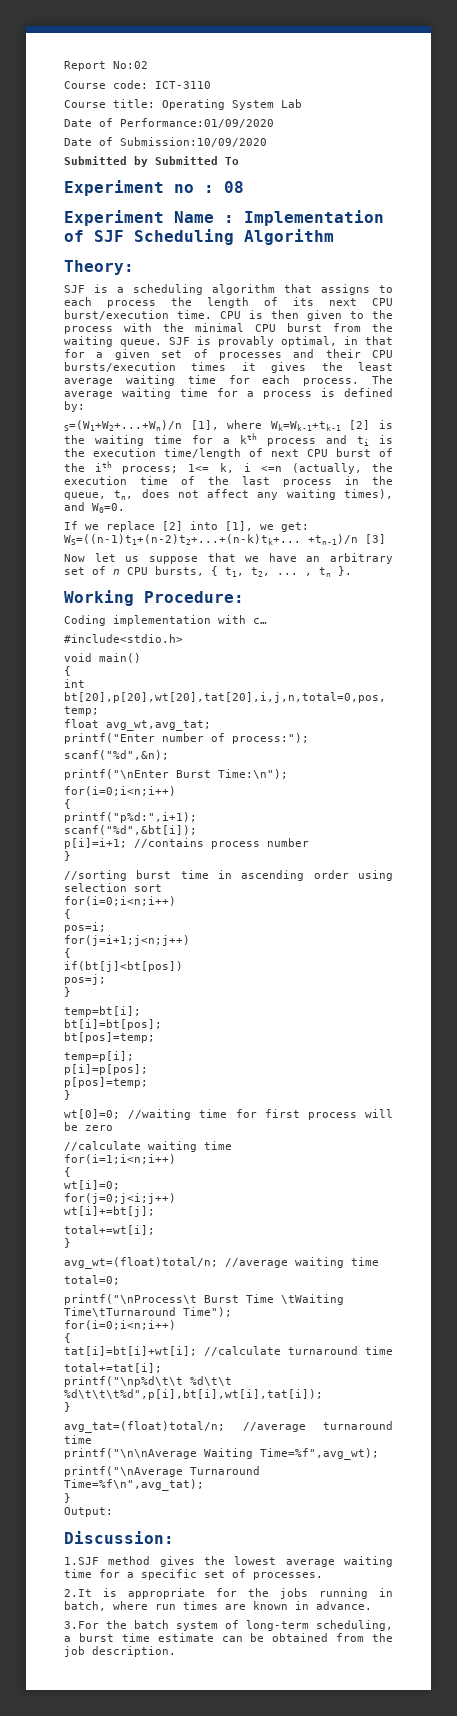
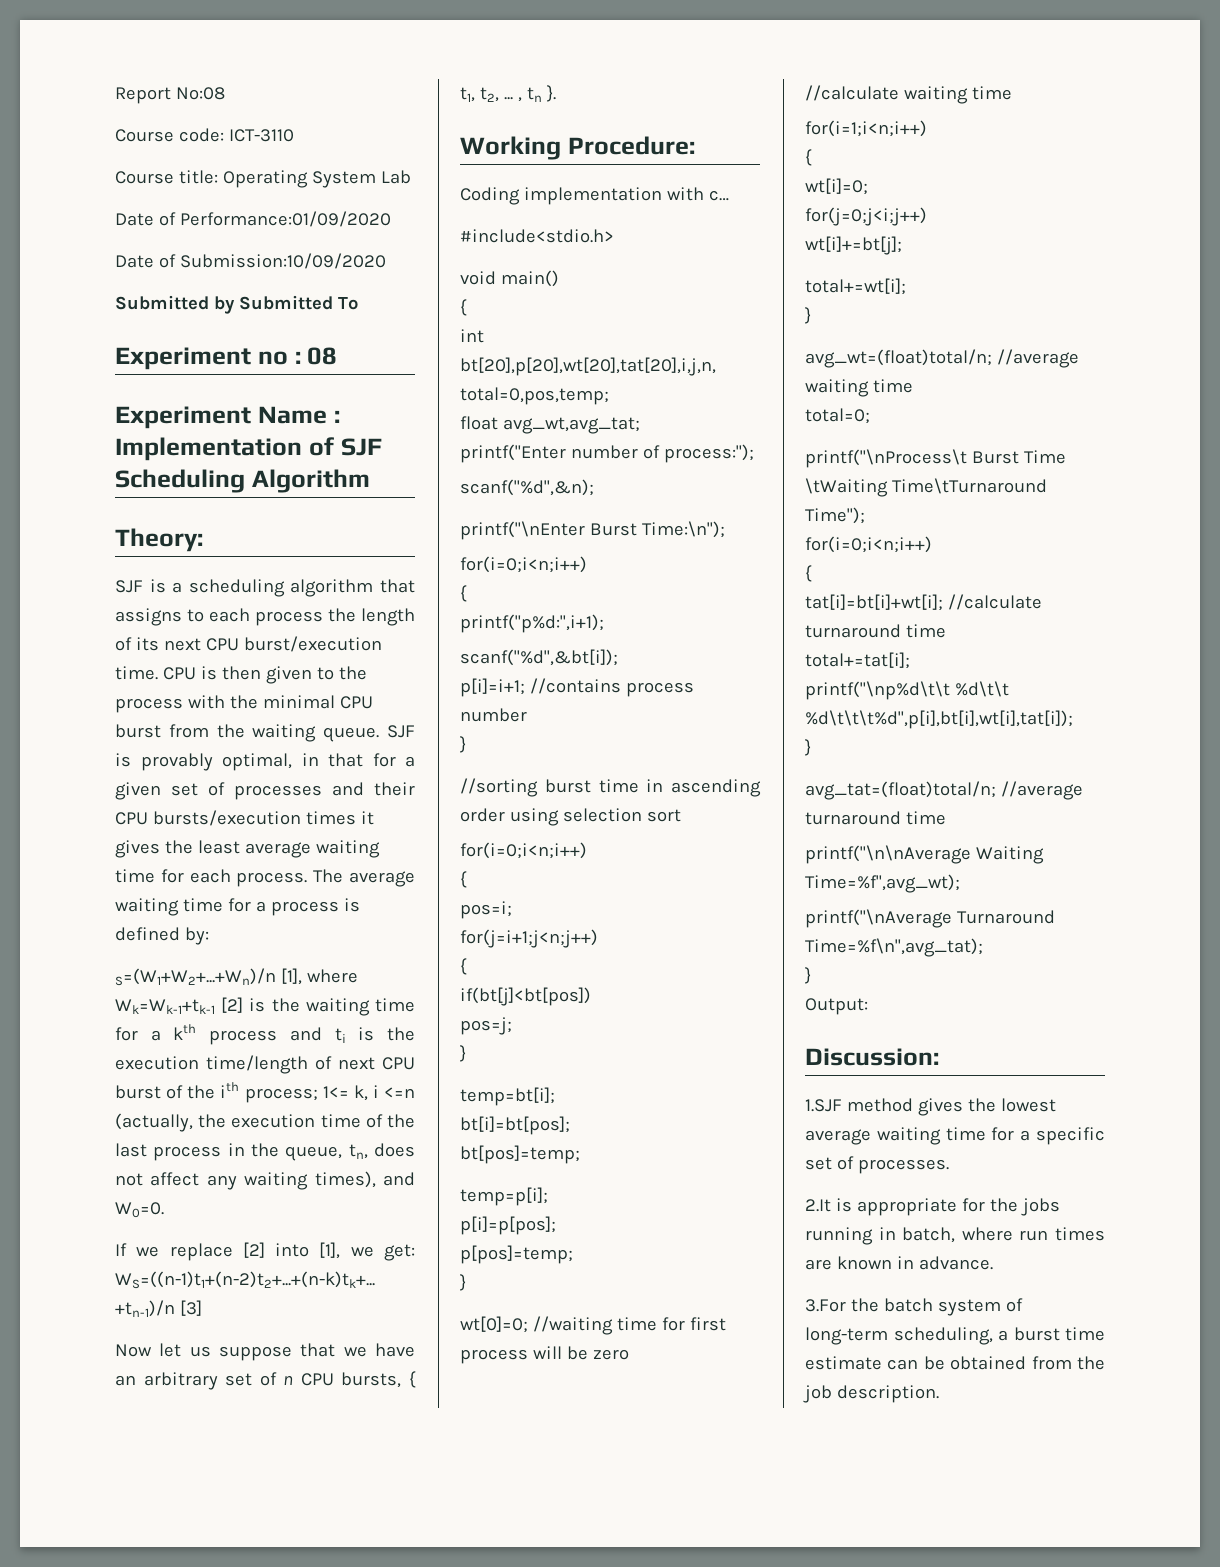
- Report No:02
+ Report No:08

